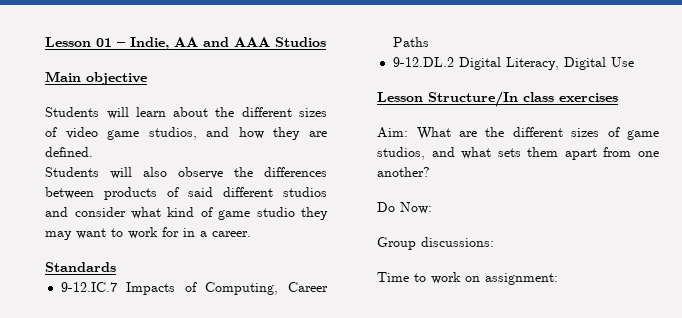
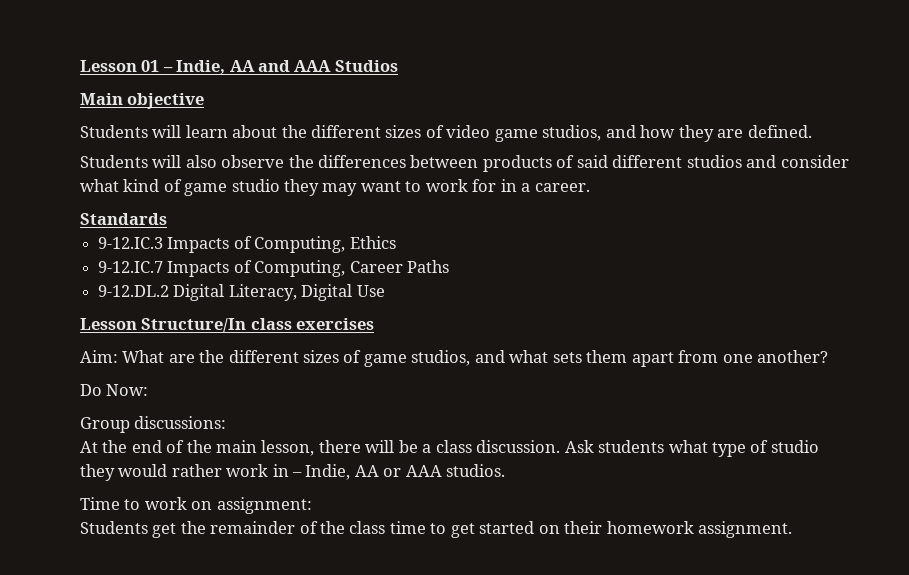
+ 9-12.IC.3 Impacts of Computing, Ethics
+ At the end of the main lesson, there will be a class discussion. Ask students what type of studio they would rather work in – Indie, AA or AAA studios.
+ Students get the remainder of the class time to get started on their homework assignment.

